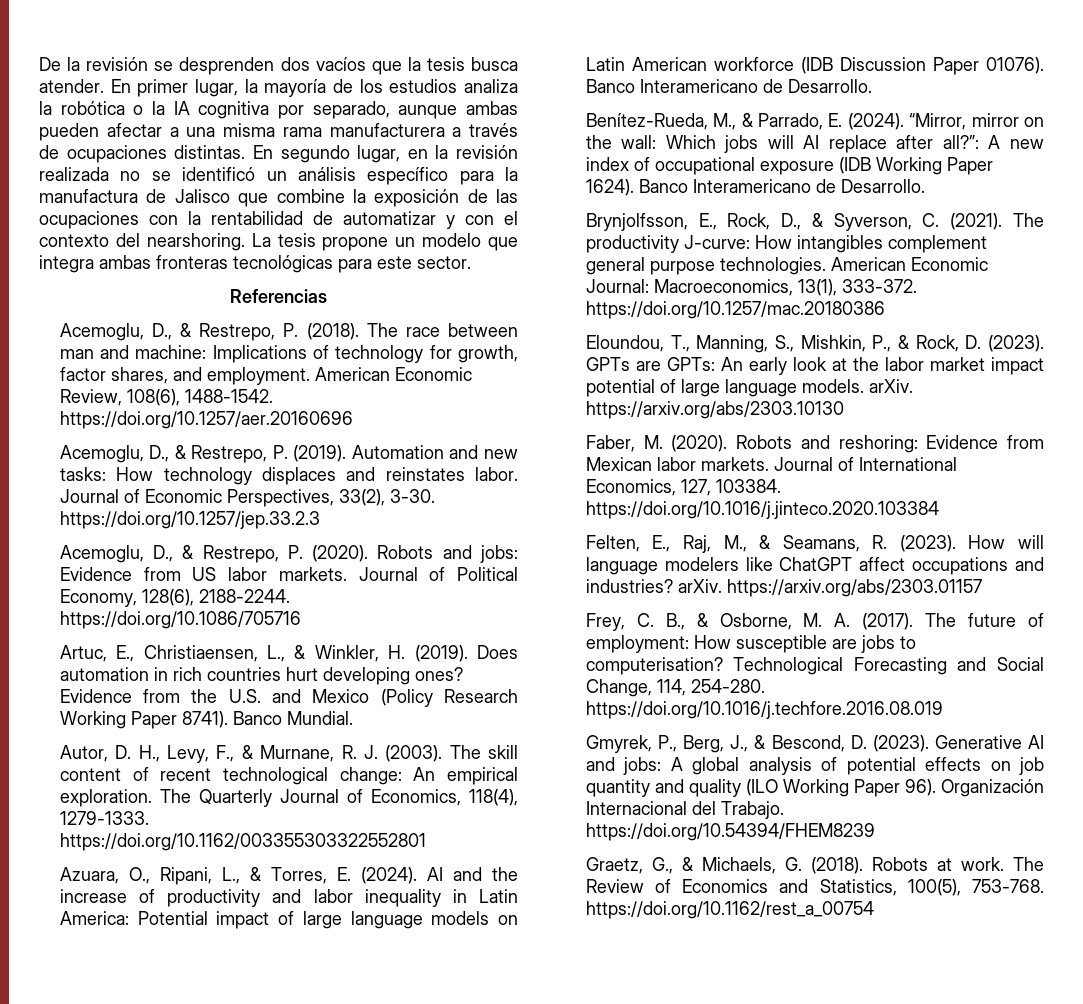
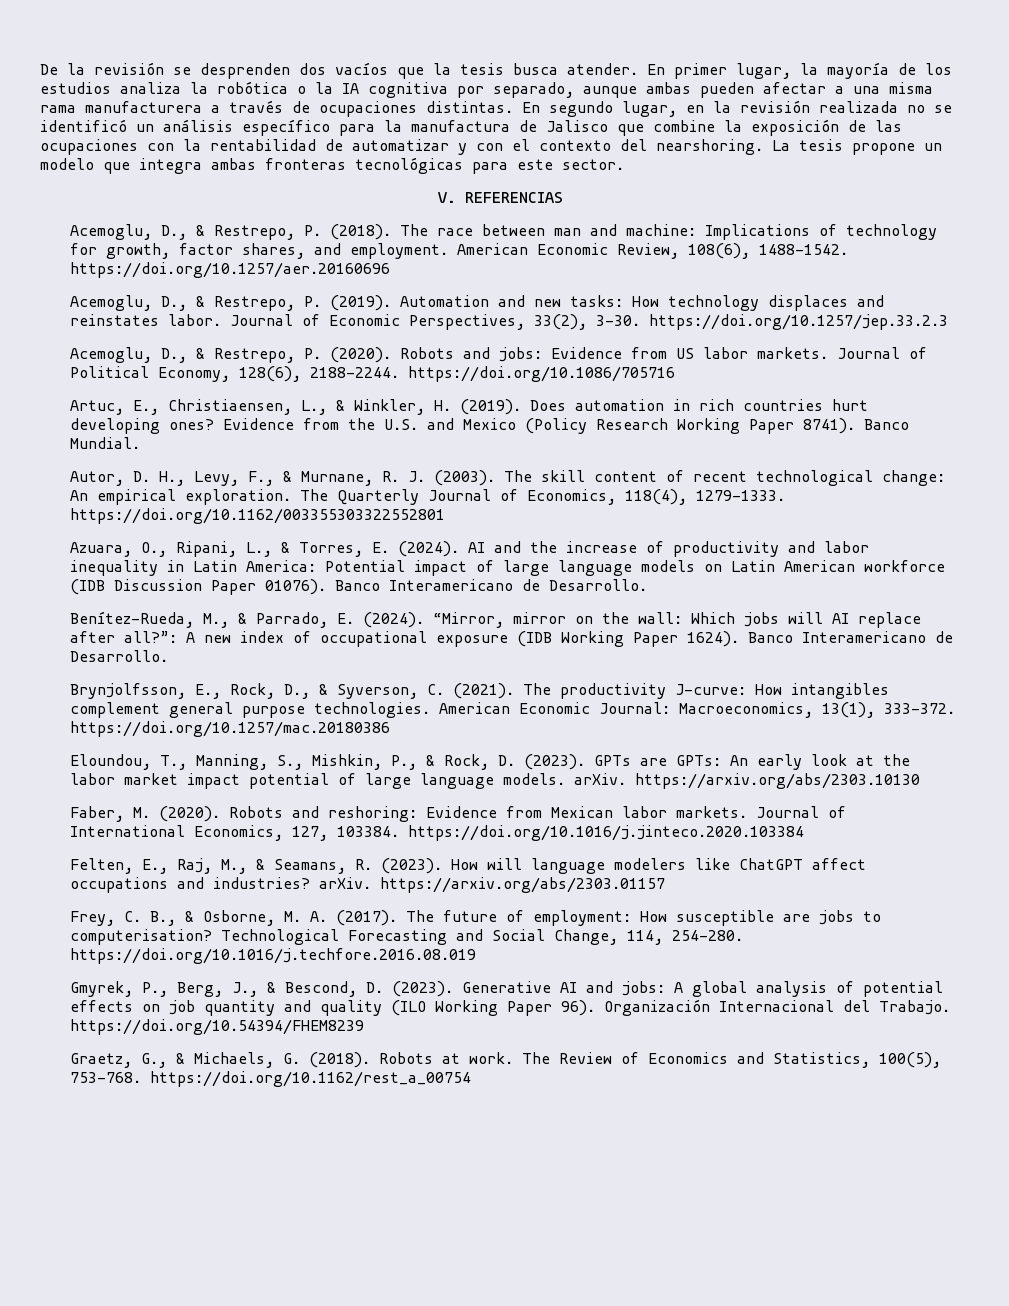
- Referencias
+ V. REFERENCIAS

